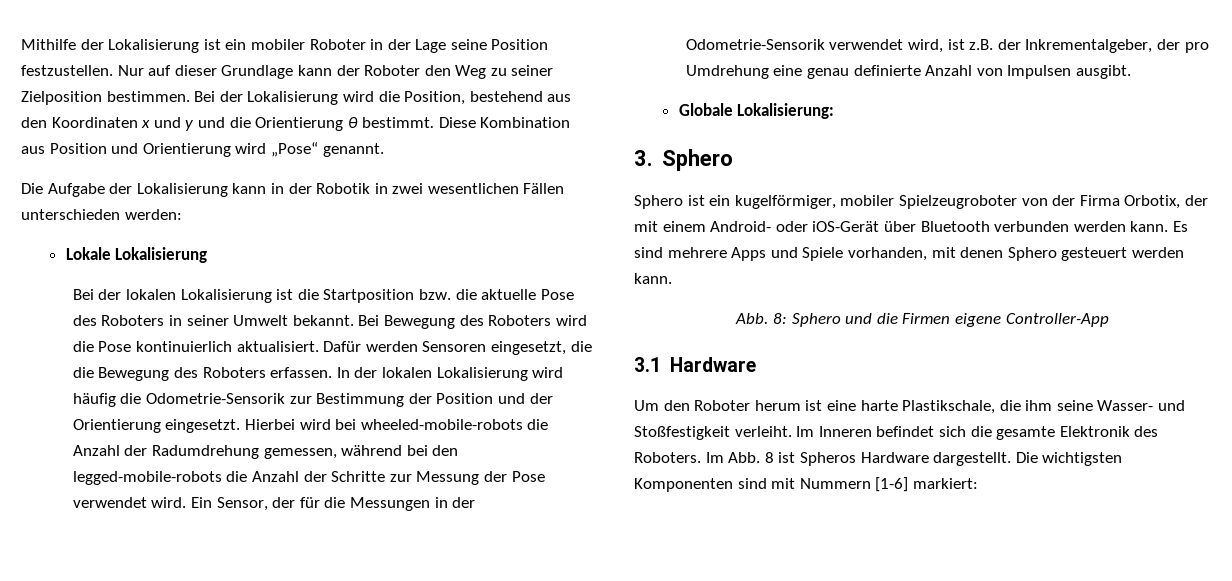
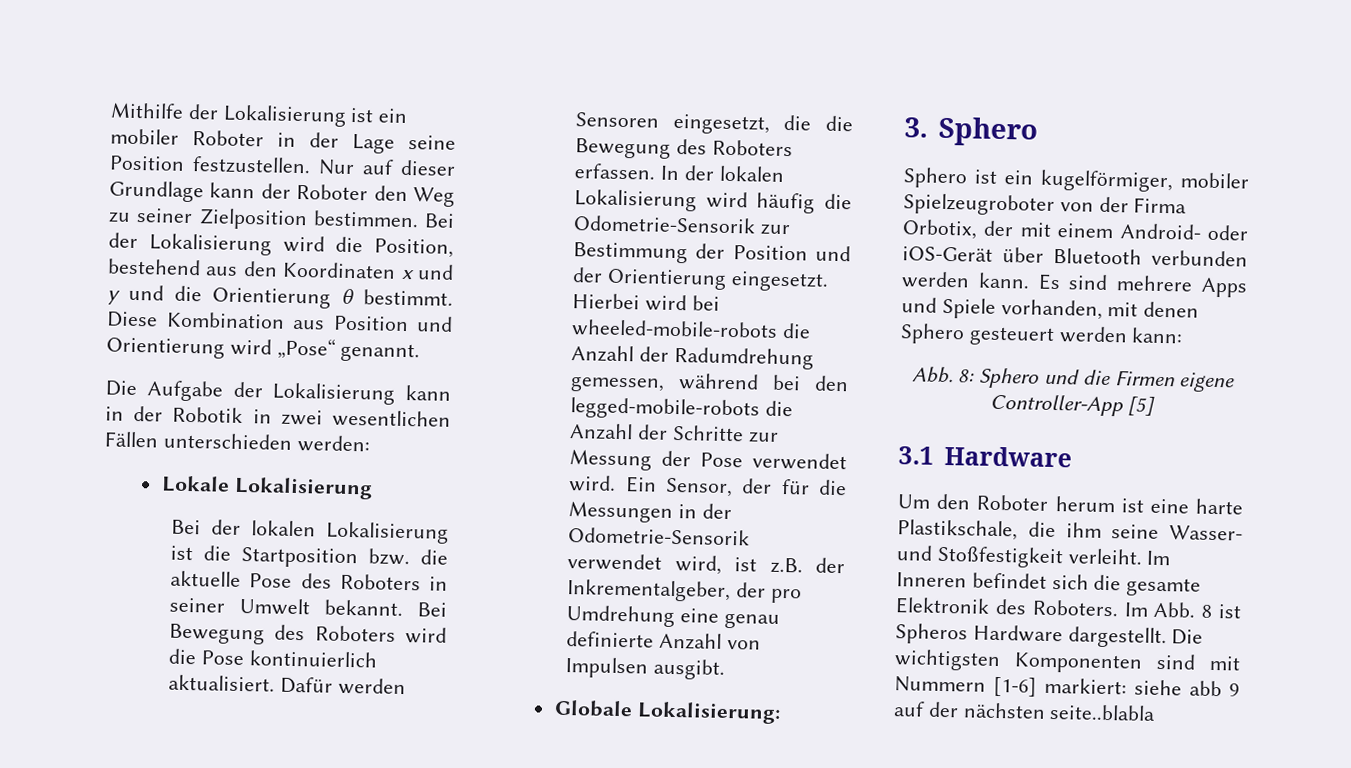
- Es sind mehrere Apps und Spiele vorhanden, mit denen Sphero gesteuert werden kann.
+ Es sind mehrere Apps und Spiele vorhanden, mit denen Sphero gesteuert werden kann:
- Abb. 8: Sphero und die Firmen eigene Controller-App
+ Abb. 8: Sphero und die Firmen eigene Controller-App [5]
- Die wichtigsten Komponenten sind mit Nummern [1-6] markiert:
+ Die wichtigsten Komponenten sind mit Nummern [1-6] markiert: siehe abb 9 auf der nächsten seite..blabla

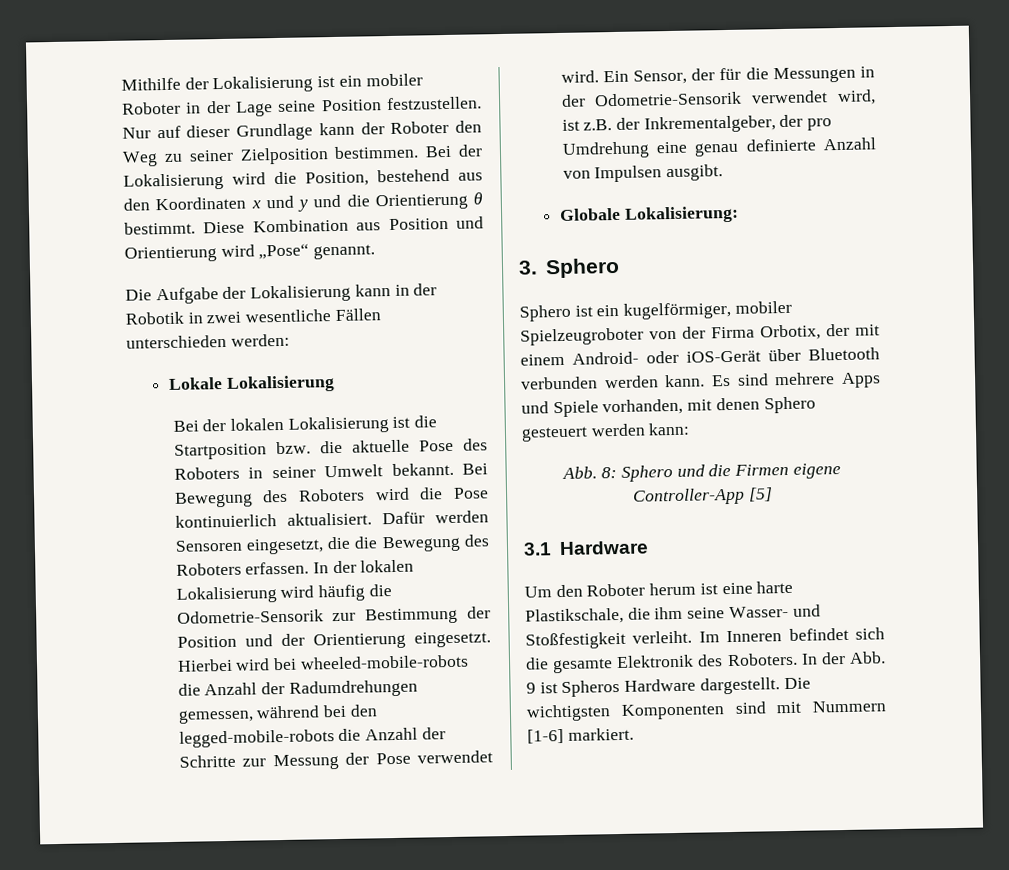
- Die Aufgabe der Lokalisierung kann in der Robotik in zwei wesentlichen Fällen unterschieden werden:
+ Die Aufgabe der Lokalisierung kann in der Robotik in zwei wesentliche Fällen unterschieden werden:
- Hierbei wird bei wheeled-mobile-robots die Anzahl der Radumdrehung gemessen, während bei den legged-mobile-robots die Anzahl der Schritte zur Messung der Pose verwendet wird.
+ Hierbei wird bei wheeled-mobile-robots die Anzahl der Radumdrehungen gemessen, während bei den legged-mobile-robots die Anzahl der Schritte zur Messung der Pose verwendet wird.
- Im Abb. 8 ist Spheros Hardware dargestellt.
+ In der Abb. 9 ist Spheros Hardware dargestellt.
- Die wichtigsten Komponenten sind mit Nummern [1-6] markiert: siehe abb 9 auf der nächsten seite..blabla
+ Die wichtigsten Komponenten sind mit Nummern [1-6] markiert.

